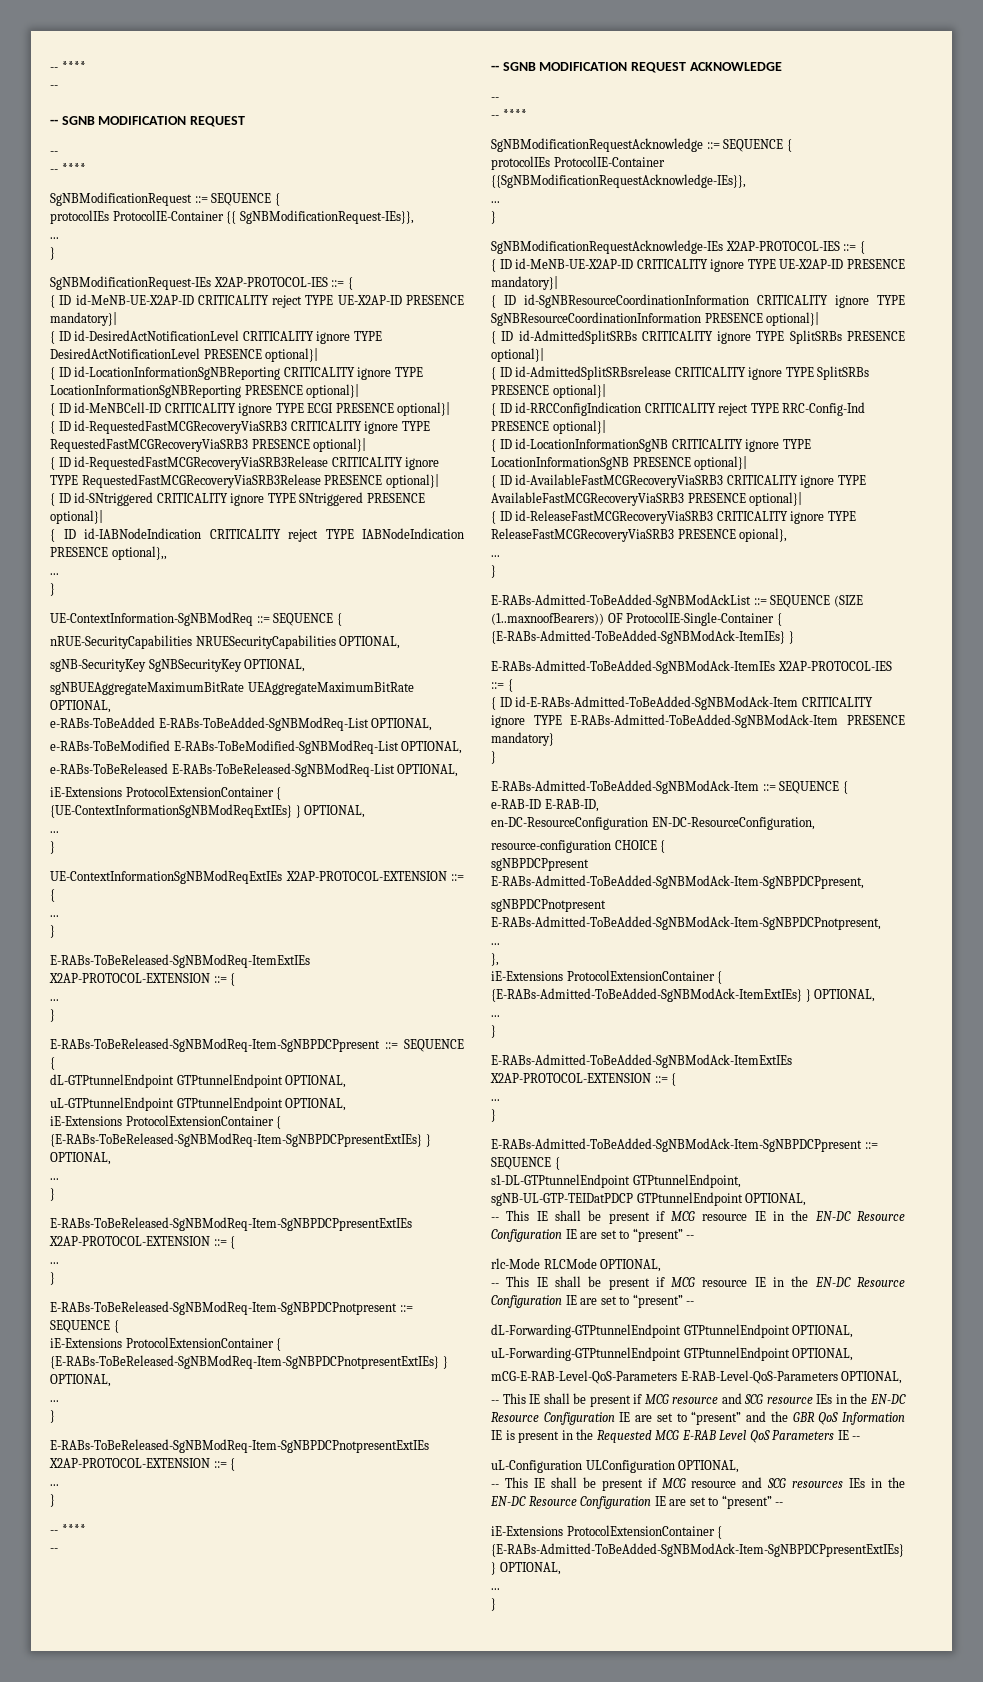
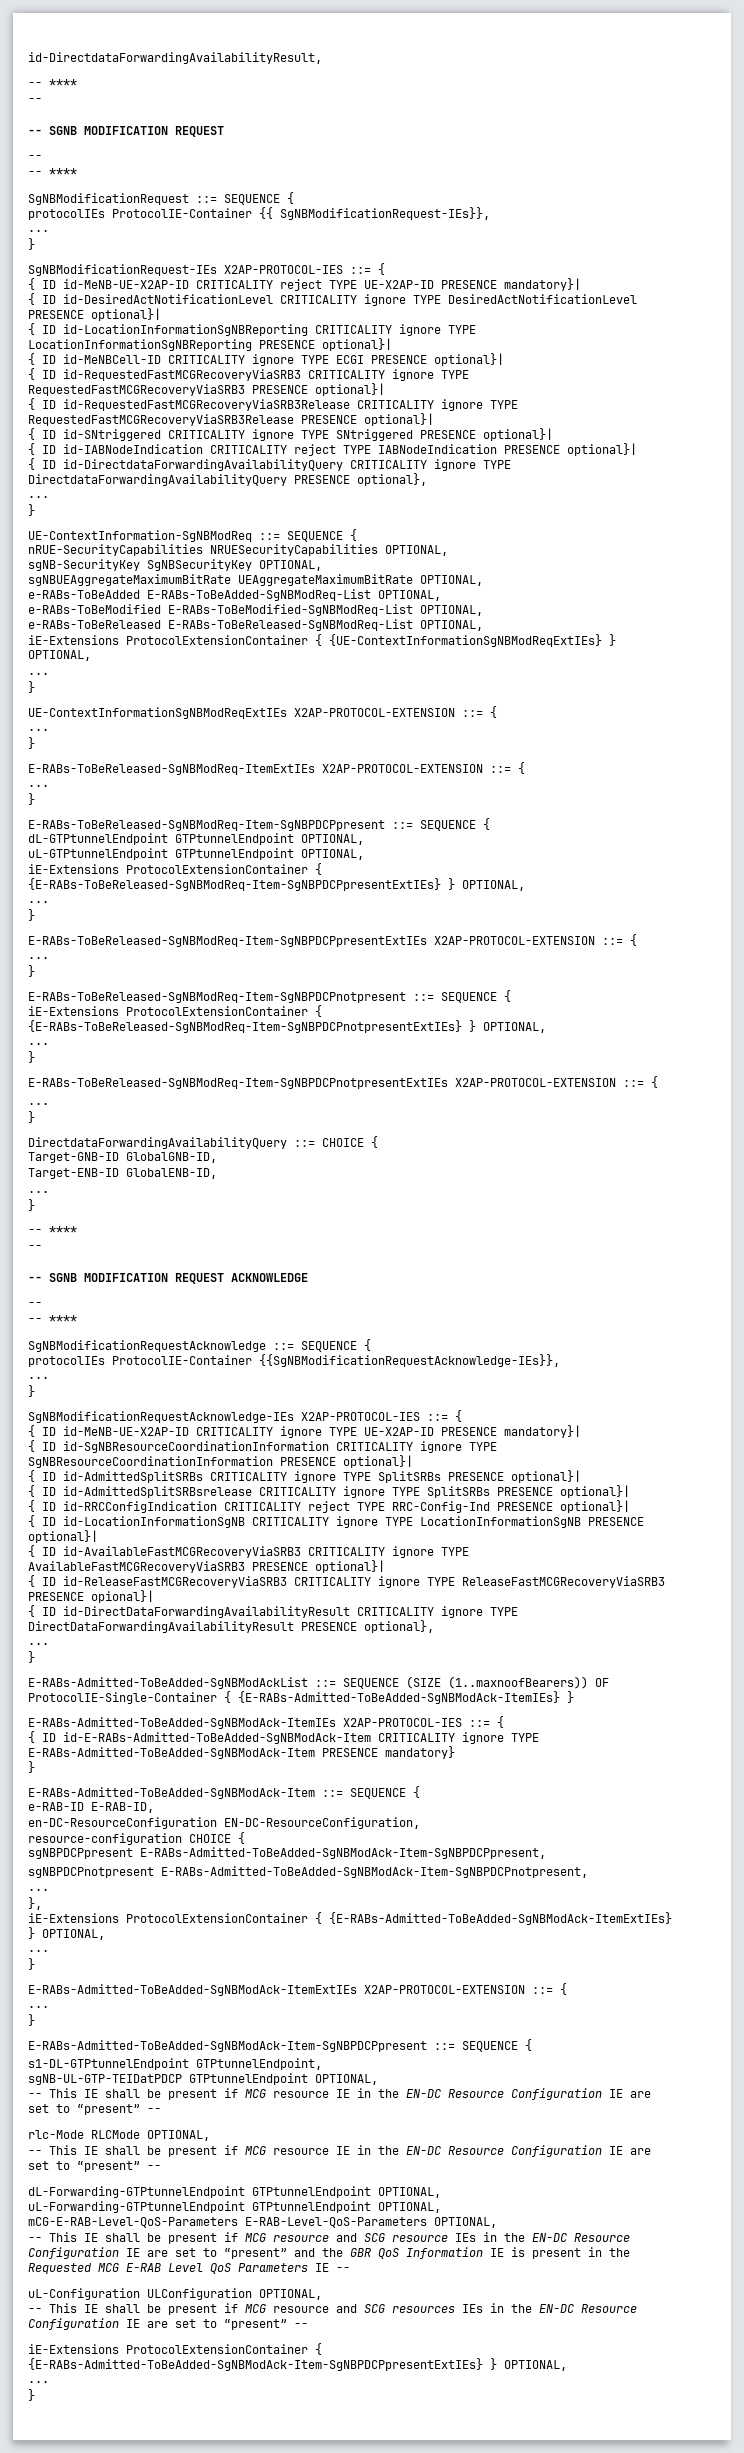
+ id-DirectdataForwardingAvailabilityResult,
- { ID id-IABNodeIndication CRITICALITY reject TYPE IABNodeIndication PRESENCE optional},,
+ { ID id-IABNodeIndication CRITICALITY reject TYPE IABNodeIndication PRESENCE optional}|
+ { ID id-DirectdataForwardingAvailabilityQuery CRITICALITY ignore TYPE DirectdataForwardingAvailabilityQuery PRESENCE optional},
+ DirectdataForwardingAvailabilityQuery ::= CHOICE {
+ Target-GNB-ID GlobalGNB-ID,
+ Target-ENB-ID GlobalENB-ID,
+ ...
+ }
- { ID id-ReleaseFastMCGRecoveryViaSRB3 CRITICALITY ignore TYPE ReleaseFastMCGRecoveryViaSRB3 PRESENCE opional},
+ { ID id-ReleaseFastMCGRecoveryViaSRB3 CRITICALITY ignore TYPE ReleaseFastMCGRecoveryViaSRB3 PRESENCE opional}|
+ { ID id-DirectDataForwardingAvailabilityResult CRITICALITY ignore TYPE DirectDataForwardingAvailabilityResult PRESENCE optional},

